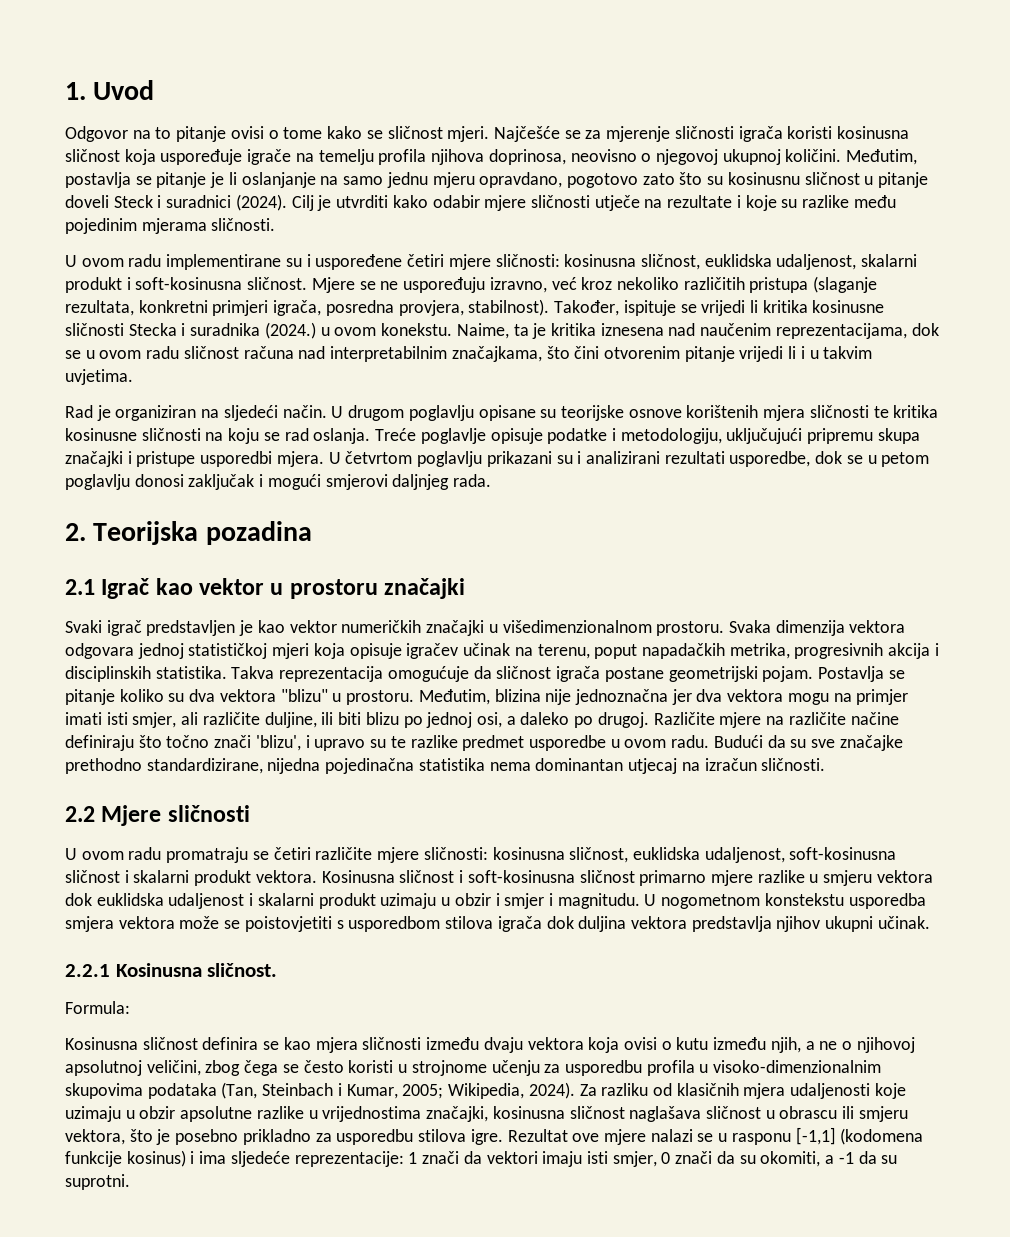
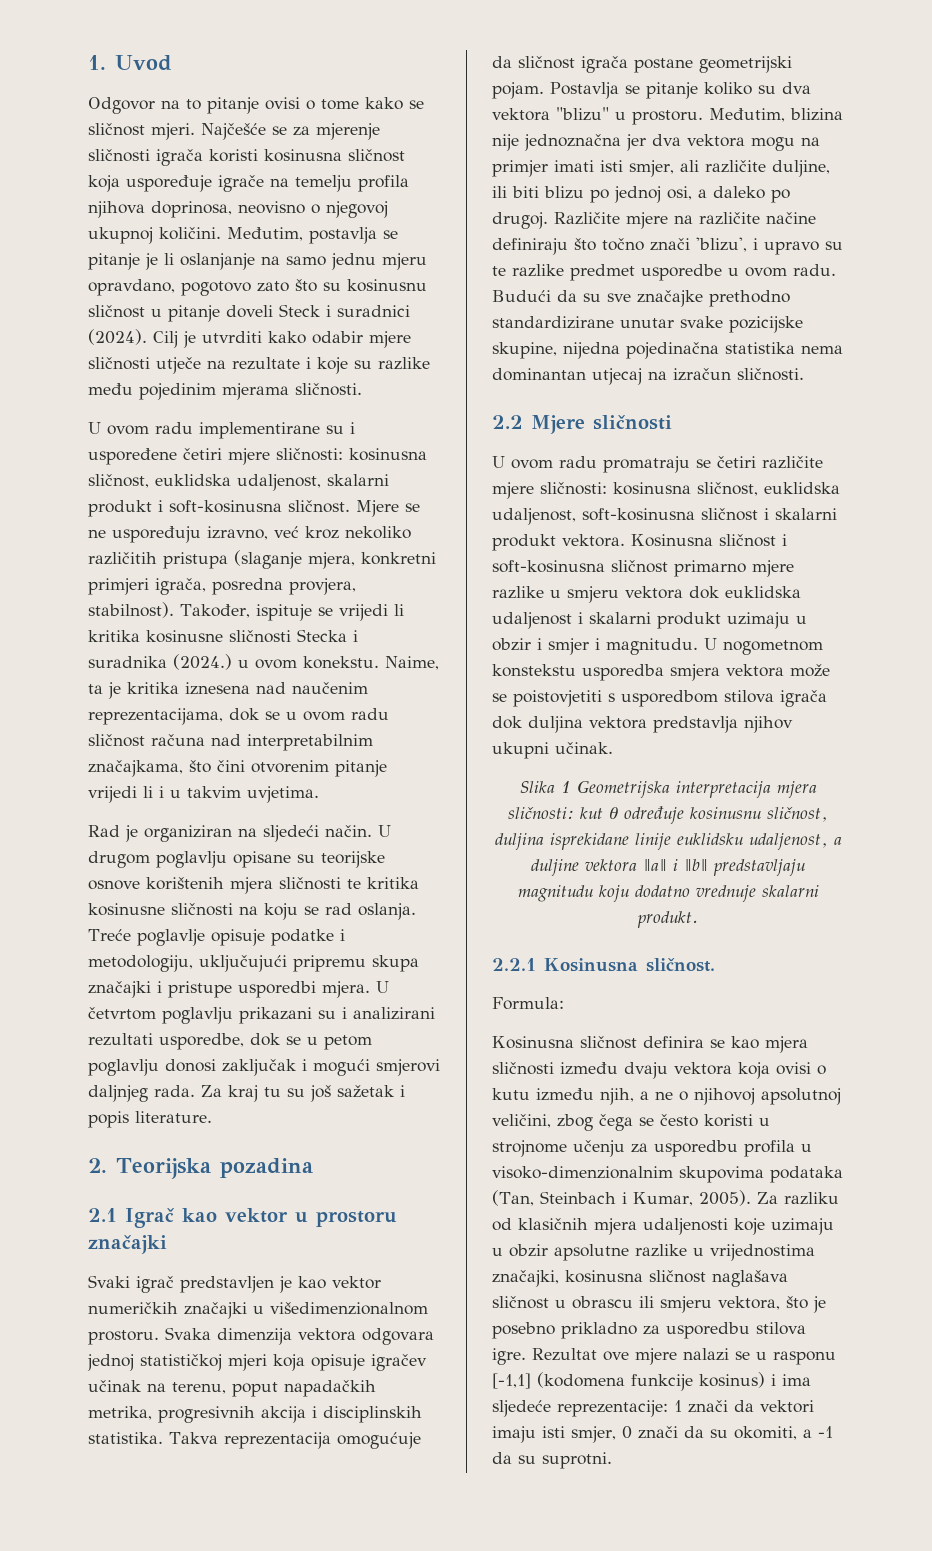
- Mjere se ne uspoređuju izravno, već kroz nekoliko različitih pristupa (slaganje rezultata, konkretni primjeri igrača, posredna provjera, stabilnost).
+ Mjere se ne uspoređuju izravno, već kroz nekoliko različitih pristupa (slaganje mjera, konkretni primjeri igrača, posredna provjera, stabilnost).
+ Za kraj tu su još sažetak i popis literature.
- Budući da su sve značajke prethodno standardizirane, nijedna pojedinačna statistika nema dominantan utjecaj na izračun sličnosti.
+ Budući da su sve značajke prethodno standardizirane unutar svake pozicijske skupine, nijedna pojedinačna statistika nema dominantan utjecaj na izračun sličnosti.
+ Slika 1 Geometrijska interpretacija mjera sličnosti: kut θ određuje kosinusnu sličnost, duljina isprekidane linije euklidsku udaljenost, a duljine vektora ‖a‖ i ‖b‖ predstavljaju magnitudu koju dodatno vrednuje skalarni produkt.
- Kosinusna sličnost definira se kao mjera sličnosti između dvaju vektora koja ovisi o kutu između njih, a ne o njihovoj apsolutnoj veličini, zbog čega se često koristi u strojnome učenju za usporedbu profila u visoko-dimenzionalnim skupovima podataka (Tan, Steinbach i Kumar, 2005; Wikipedia, 2024).
+ Kosinusna sličnost definira se kao mjera sličnosti između dvaju vektora koja ovisi o kutu između njih, a ne o njihovoj apsolutnoj veličini, zbog čega se često koristi u strojnome učenju za usporedbu profila u visoko-dimenzionalnim skupovima podataka (Tan, Steinbach i Kumar, 2005).

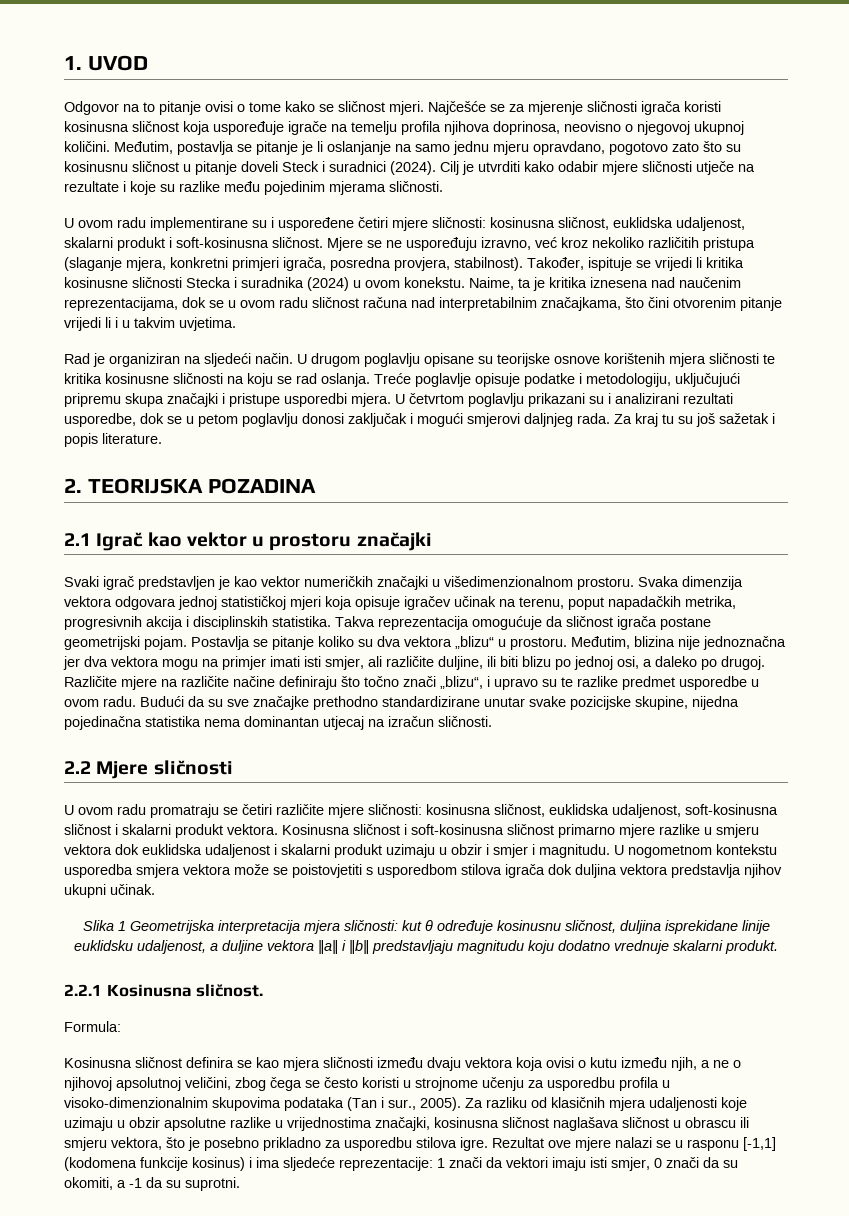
- 1. Uvod
+ 1. UVOD
- Također, ispituje se vrijedi li kritika kosinusne sličnosti Stecka i suradnika (2024.) u ovom konekstu.
+ Također, ispituje se vrijedi li kritika kosinusne sličnosti Stecka i suradnika (2024) u ovom konekstu.
- 2. Teorijska pozadina
+ 2. TEORIJSKA POZADINA
- Postavlja se pitanje koliko su dva vektora "blizu" u prostoru.
+ Postavlja se pitanje koliko su dva vektora „blizu“ u prostoru.
- Različite mjere na različite načine definiraju što točno znači 'blizu', i upravo su te razlike predmet usporedbe u ovom radu.
+ Različite mjere na različite načine definiraju što točno znači „blizu“, i upravo su te razlike predmet usporedbe u ovom radu.
- U nogometnom konstekstu usporedba smjera vektora može se poistovjetiti s usporedbom stilova igrača dok duljina vektora predstavlja njihov ukupni učinak.
+ U nogometnom kontekstu usporedba smjera vektora može se poistovjetiti s usporedbom stilova igrača dok duljina vektora predstavlja njihov ukupni učinak.
- Kosinusna sličnost definira se kao mjera sličnosti između dvaju vektora koja ovisi o kutu između njih, a ne o njihovoj apsolutnoj veličini, zbog čega se često koristi u strojnome učenju za usporedbu profila u visoko-dimenzionalnim skupovima podataka (Tan, Steinbach i Kumar, 2005).
+ Kosinusna sličnost definira se kao mjera sličnosti između dvaju vektora koja ovisi o kutu između njih, a ne o njihovoj apsolutnoj veličini, zbog čega se često koristi u strojnome učenju za usporedbu profila u visoko-dimenzionalnim skupovima podataka (Tan i sur., 2005).

